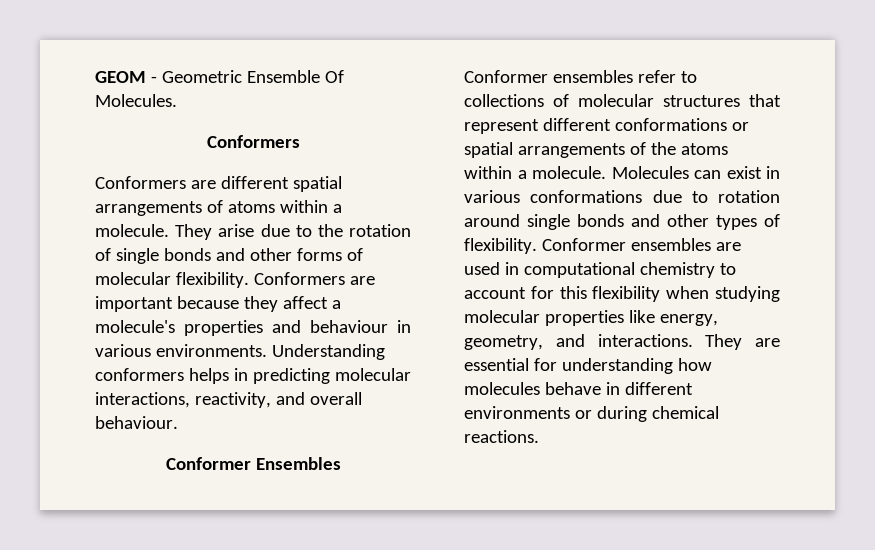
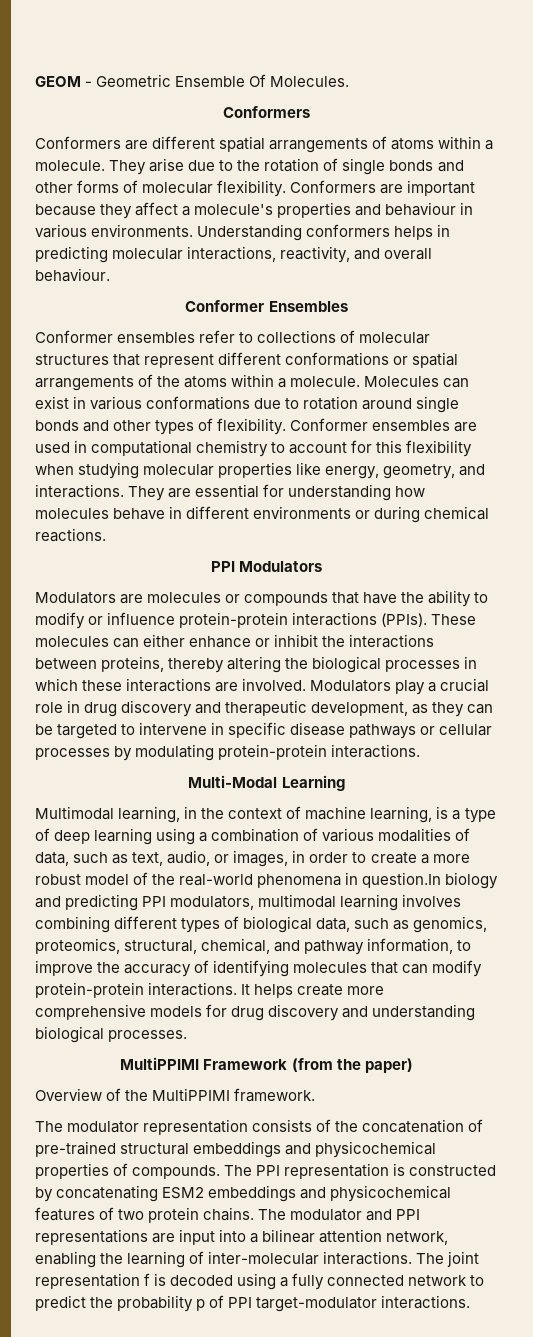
+ PPI Modulators
+ Modulators are molecules or compounds that have the ability to modify or influence protein-protein interactions (PPIs). These molecules can either enhance or inhibit the interactions between proteins, thereby altering the biological processes in which these interactions are involved. Modulators play a crucial role in drug discovery and therapeutic development, as they can be targeted to intervene in specific disease pathways or cellular processes by modulating protein-protein interactions.
+ Multi-Modal Learning
+ Multimodal learning, in the context of machine learning, is a type of deep learning using a combination of various modalities of data, such as text, audio, or images, in order to create a more robust model of the real-world phenomena in question.In biology and predicting PPI modulators, multimodal learning involves combining different types of biological data, such as genomics, proteomics, structural, chemical, and pathway information, to improve the accuracy of identifying molecules that can modify protein-protein interactions. It helps create more comprehensive models for drug discovery and understanding biological processes.
+ MultiPPIMI Framework (from the paper)
+ Overview of the MultiPPIMI framework.
+ The modulator representation consists of the concatenation of pre-trained structural embeddings and physicochemical properties of compounds. The PPI representation is constructed by concatenating ESM2 embeddings and physicochemical features of two protein chains. The modulator and PPI representations are input into a bilinear attention network, enabling the learning of inter-molecular interactions. The joint representation f is decoded using a fully connected network to predict the probability p of PPI target-modulator interactions.

